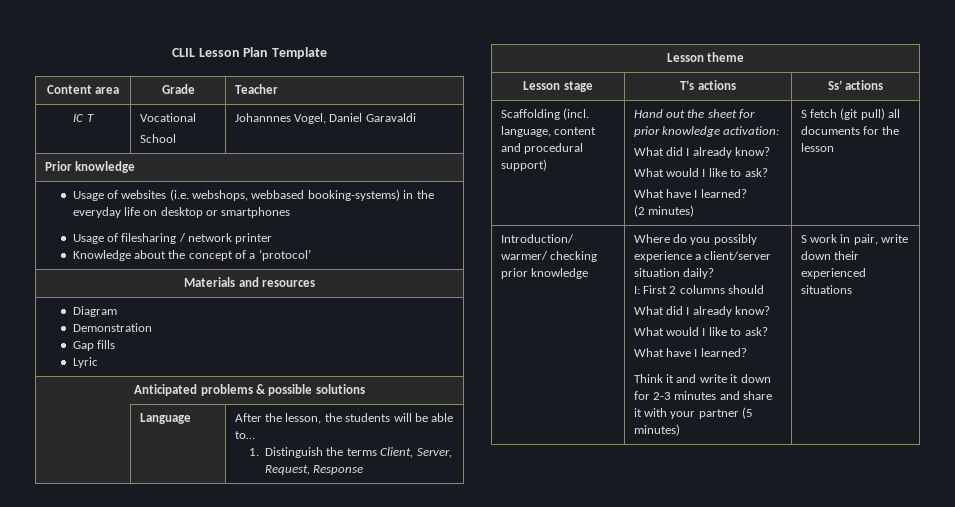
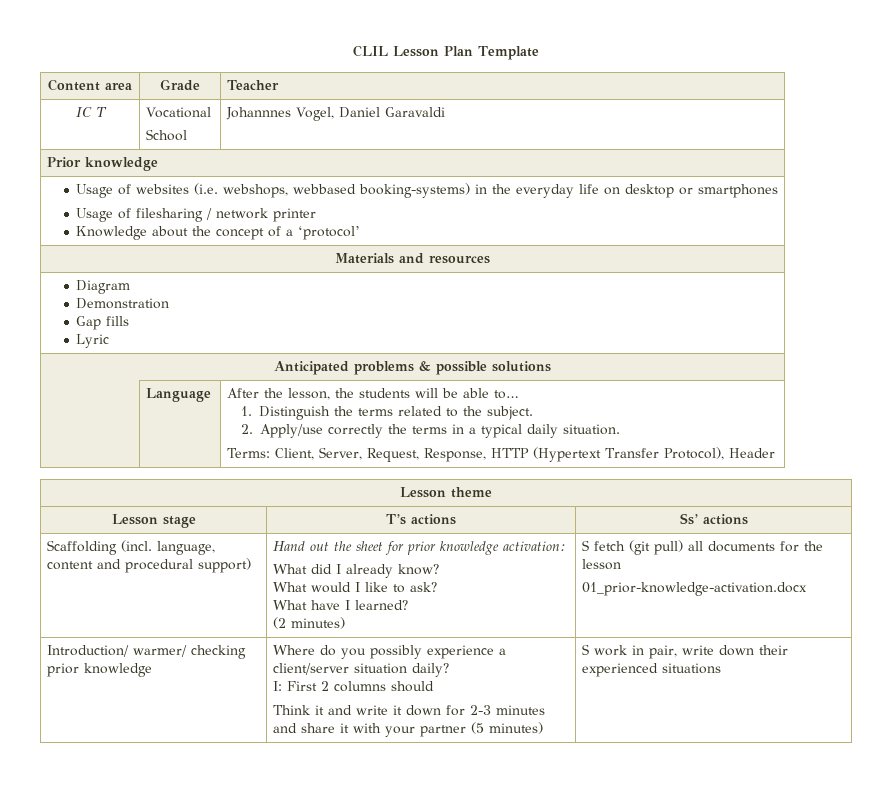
  | Language | After the lesson, the students will be able to…
- 1. Distinguish the terms Client, Server, Request, Response
+ 1. Distinguish the terms related to the subject.
+ 2. Apply/use correctly the terms in a typical daily situation.
+ Terms: Client, Server, Request, Response, HTTP (Hypertext Transfer Protocol), Header
+ 01_prior-knowledge-activation.docx
  I: First 2 columns should
- What did I already know?
- What would I like to ask?
- What have I learned?

